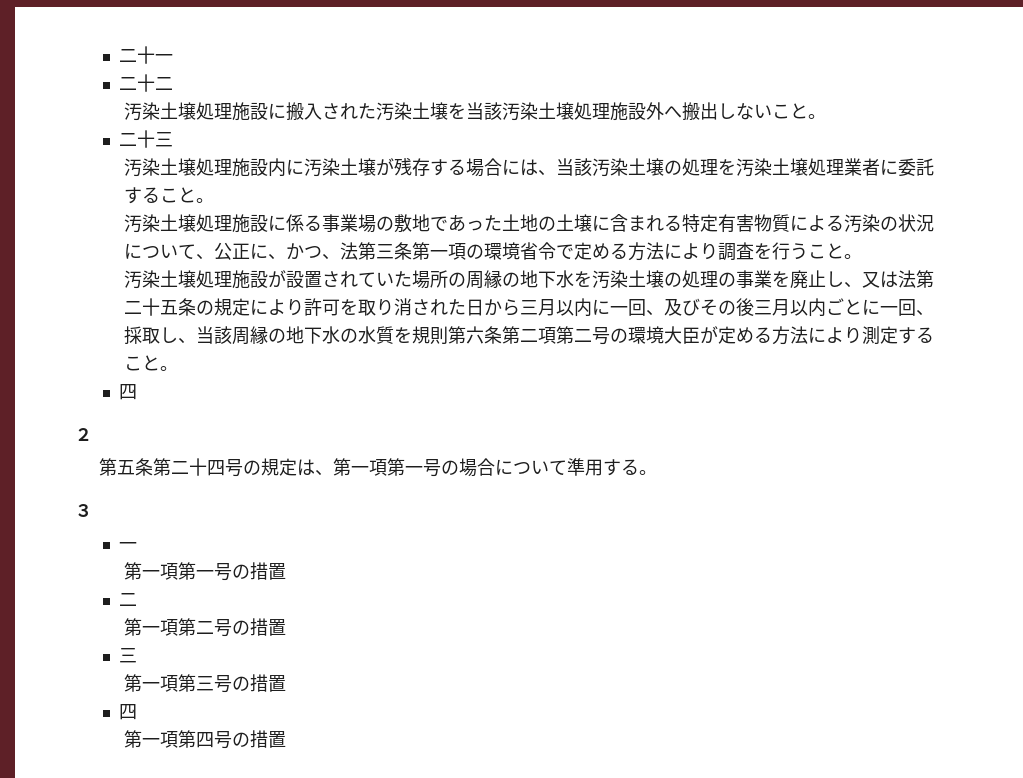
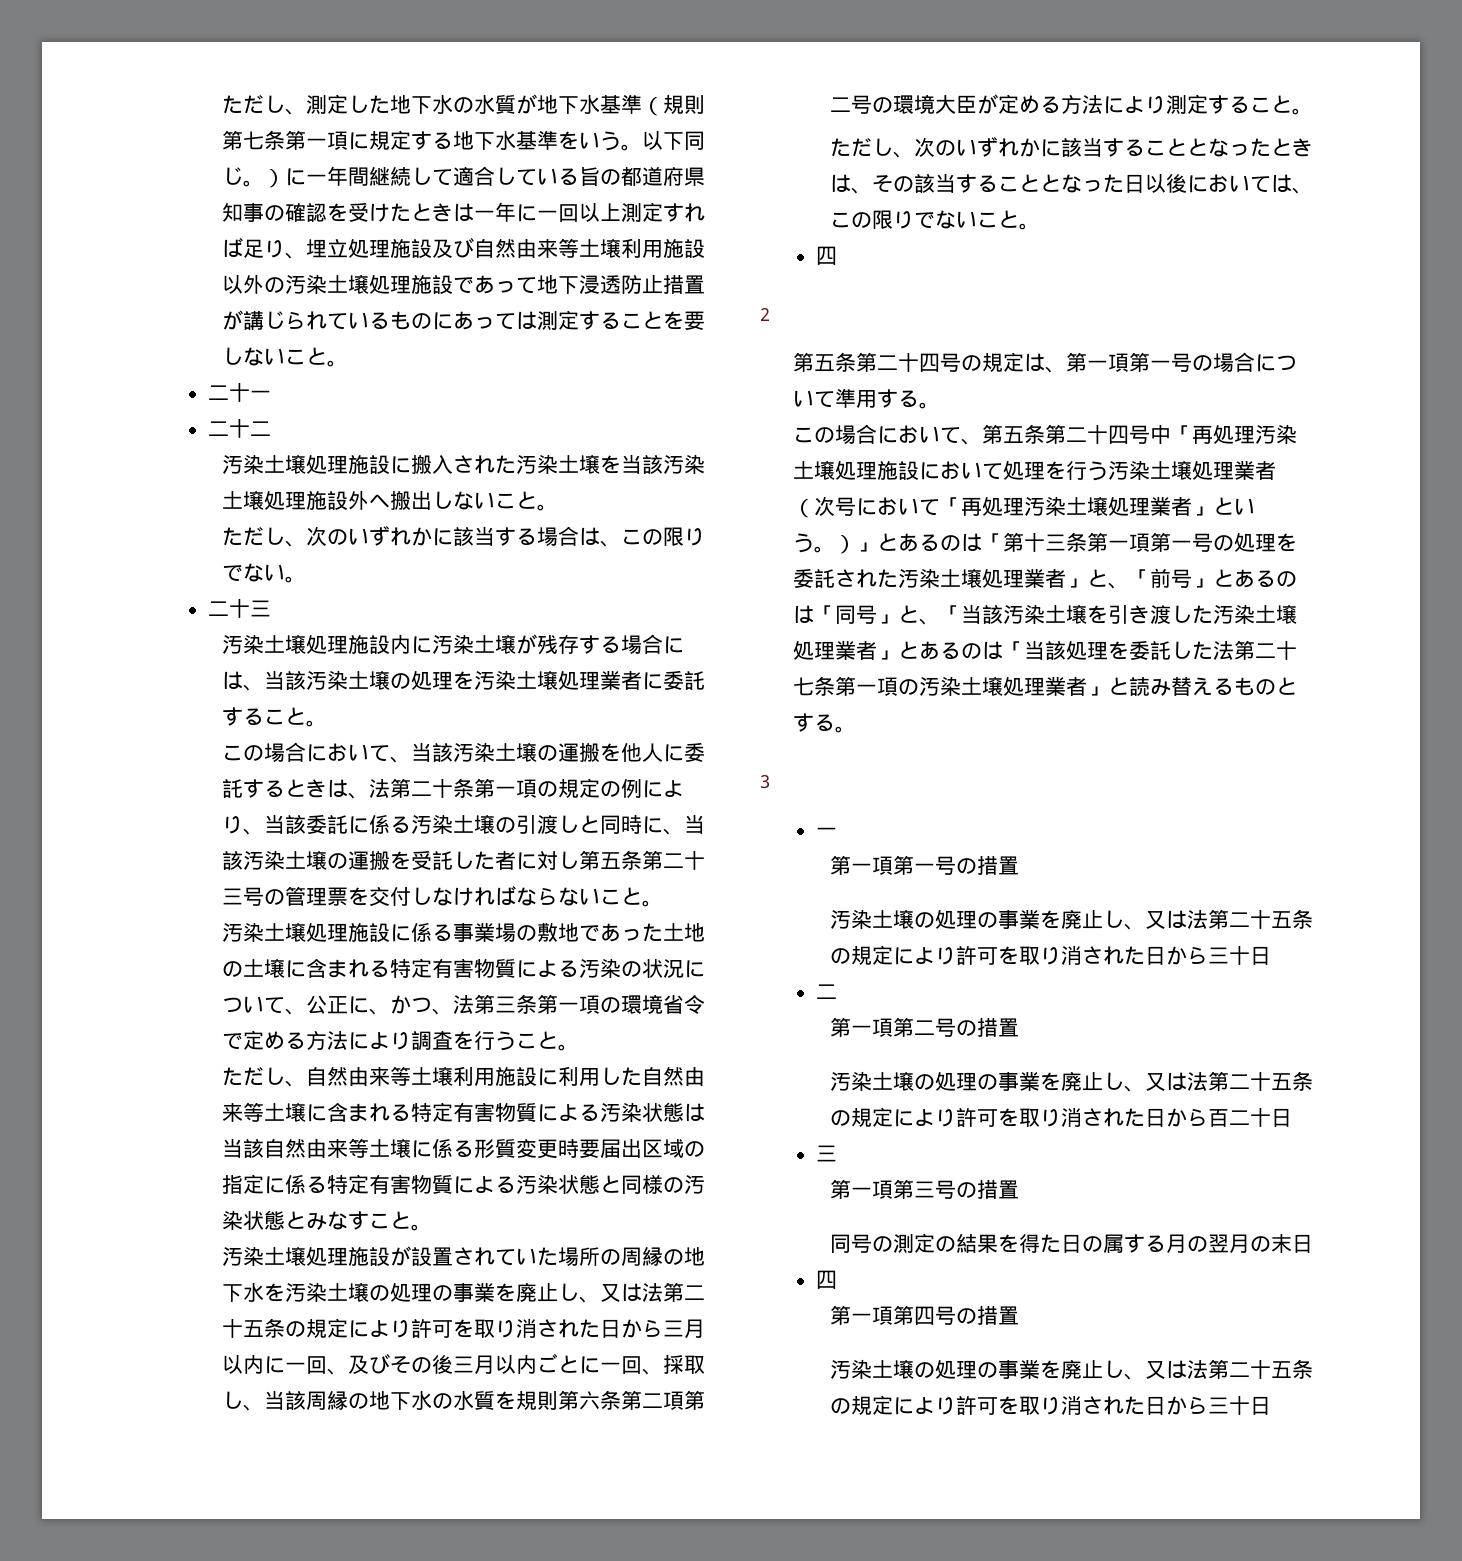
+ ただし、測定した地下水の水質が地下水基準（規則第七条第一項に規定する地下水基準をいう。以下同じ。）に一年間継続して適合している旨の都道府県知事の確認を受けたときは一年に一回以上測定すれば足り、埋立処理施設及び自然由来等土壌利用施設以外の汚染土壌処理施設であって地下浸透防止措置が講じられているものにあっては測定することを要しないこと。
+ ただし、次のいずれかに該当する場合は、この限りでない。
+ この場合において、当該汚染土壌の運搬を他人に委託するときは、法第二十条第一項の規定の例により、当該委託に係る汚染土壌の引渡しと同時に、当該汚染土壌の運搬を受託した者に対し第五条第二十三号の管理票を交付しなければならないこと。
+ ただし、自然由来等土壌利用施設に利用した自然由来等土壌に含まれる特定有害物質による汚染状態は当該自然由来等土壌に係る形質変更時要届出区域の指定に係る特定有害物質による汚染状態と同様の汚染状態とみなすこと。
+ ただし、次のいずれかに該当することとなったときは、その該当することとなった日以後においては、この限りでないこと。
+ この場合において、第五条第二十四号中「再処理汚染土壌処理施設において処理を行う汚染土壌処理業者（次号において「再処理汚染土壌処理業者」という。）」とあるのは「第十三条第一項第一号の処理を委託された汚染土壌処理業者」と、「前号」とあるのは「同号」と、「当該汚染土壌を引き渡した汚染土壌処理業者」とあるのは「当該処理を委託した法第二十七条第一項の汚染土壌処理業者」と読み替えるものとする。
  第一項第一号の措置
+ 汚染土壌の処理の事業を廃止し、又は法第二十五条の規定により許可を取り消された日から三十日
+ 汚染土壌の処理の事業を廃止し、又は法第二十五条の規定により許可を取り消された日から百二十日
+ 同号の測定の結果を得た日の属する月の翌月の末日
  第一項第四号の措置
+ 汚染土壌の処理の事業を廃止し、又は法第二十五条の規定により許可を取り消された日から三十日

